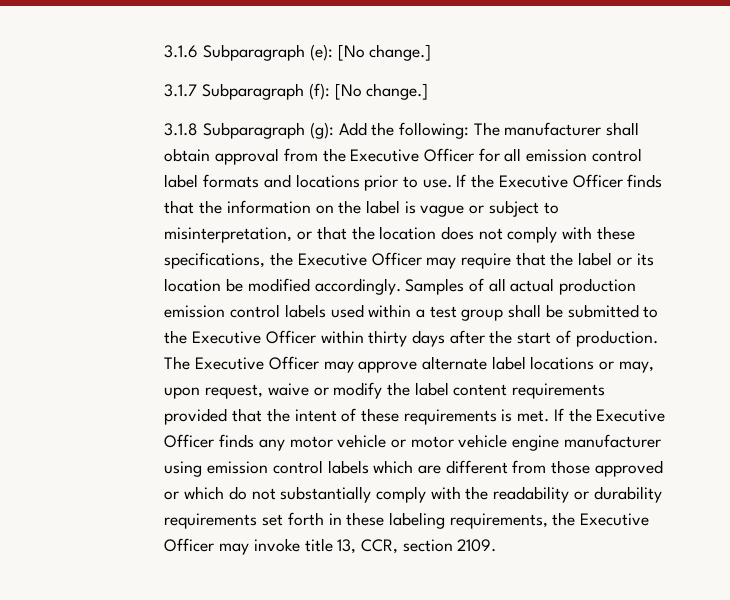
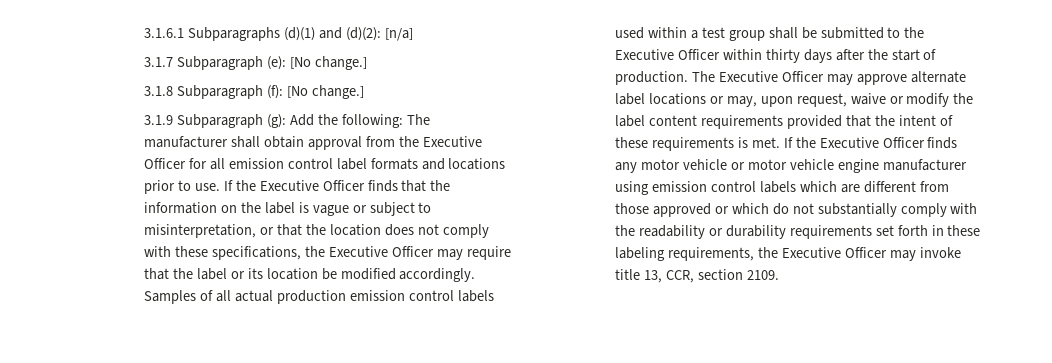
- 3.1.6 Subparagraph (e): [No change.]
+ 3.1.6.1 Subparagraphs (d)(1) and (d)(2): [n/a]
+ 3.1.7 Subparagraph (e): [No change.]
- 3.1.7 Subparagraph (f): [No change.]
+ 3.1.8 Subparagraph (f): [No change.]
- 3.1.8 Subparagraph (g): Add the following: The manufacturer shall obtain approval from the Executive Officer for all emission control label formats and locations prior to use.
+ 3.1.9 Subparagraph (g): Add the following: The manufacturer shall obtain approval from the Executive Officer for all emission control label formats and locations prior to use.

